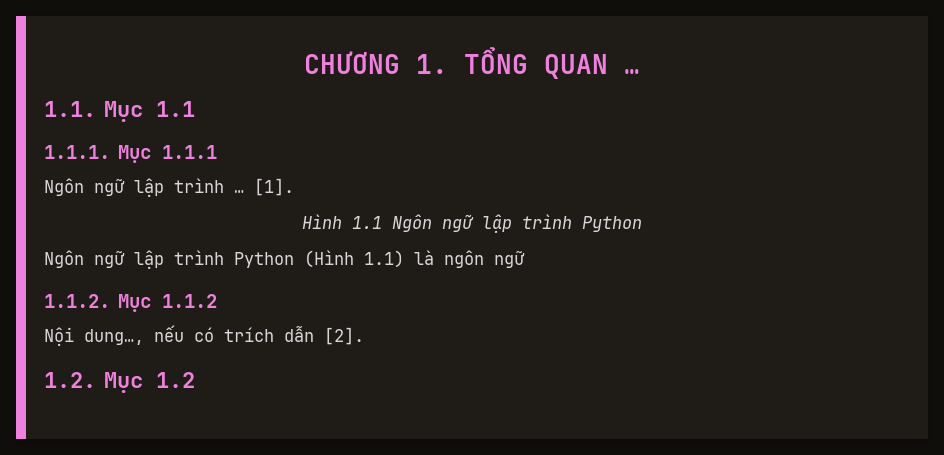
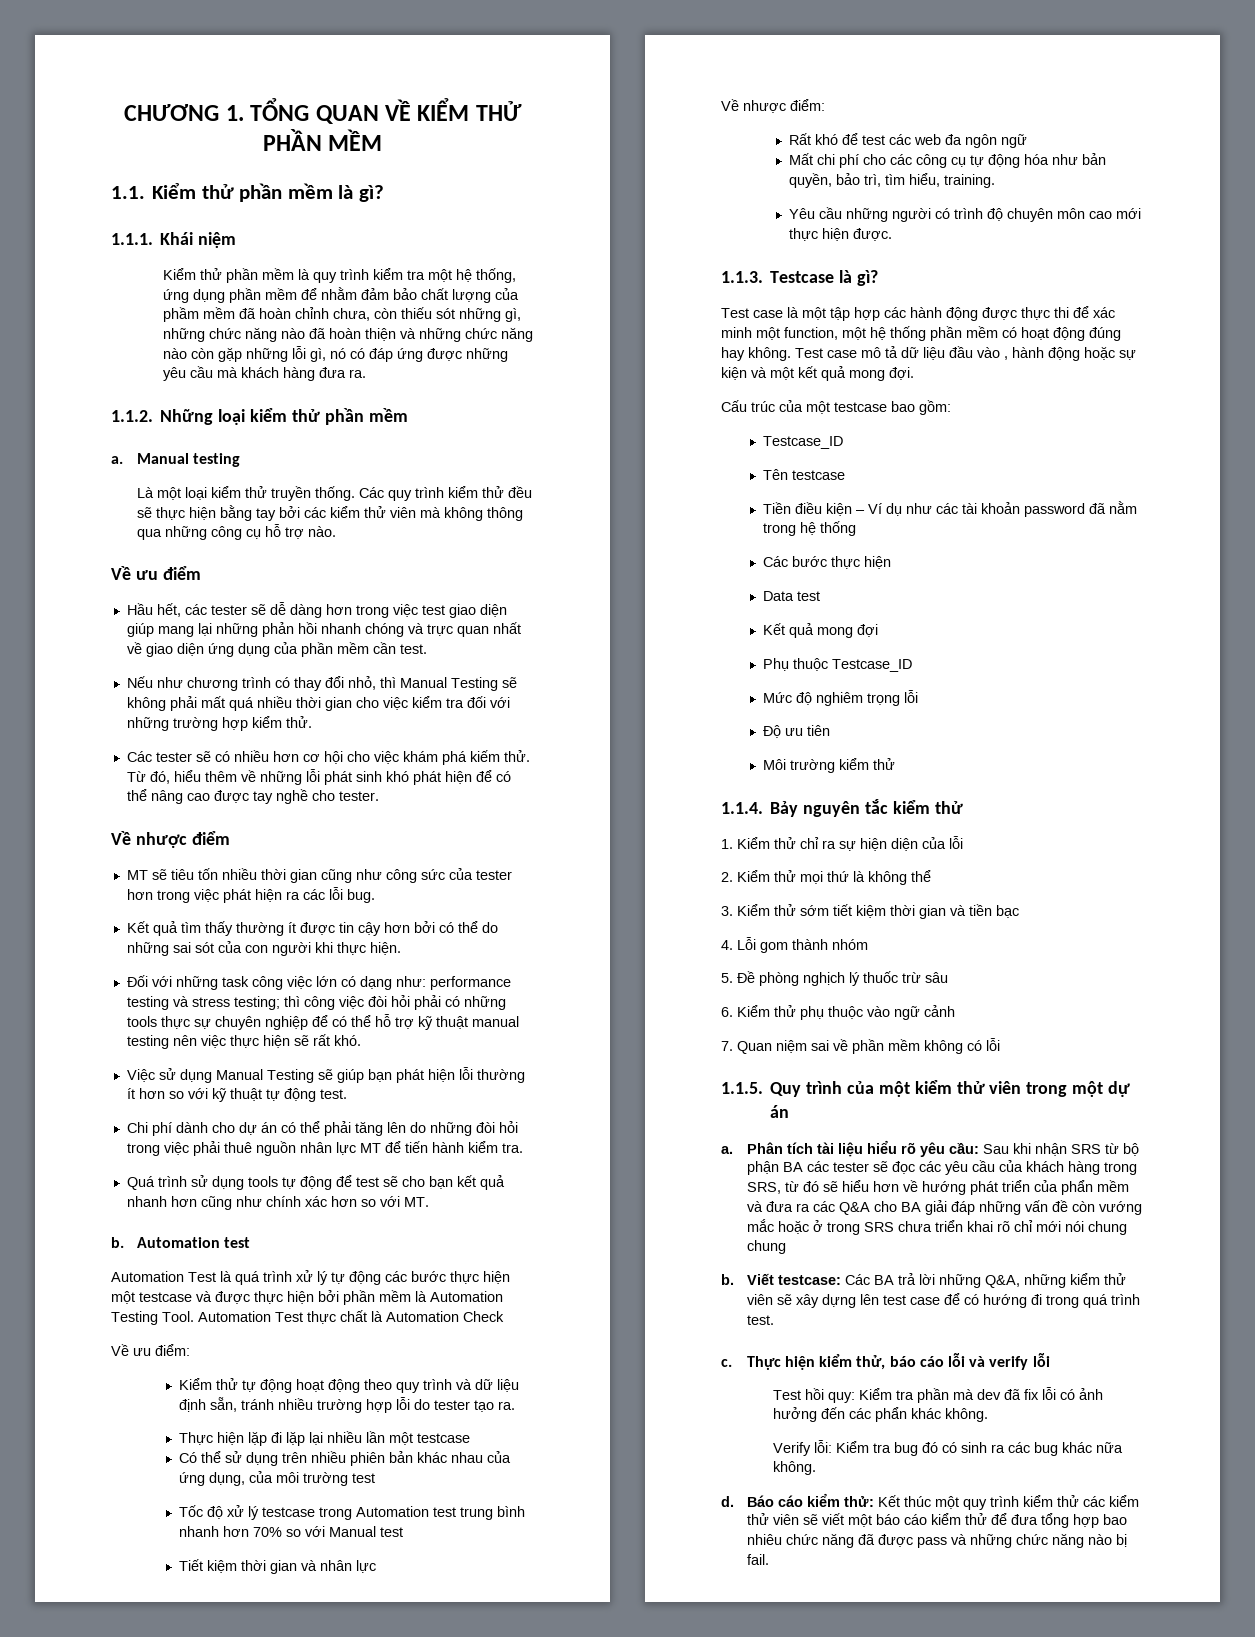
- CHƯƠNG 1. TỔNG QUAN …
- 1.1. Mục 1.1
- 1.1.1. Mục 1.1.1
- Ngôn ngữ lập trình … [1].
- Hình 1.1 Ngôn ngữ lập trình Python
- Ngôn ngữ lập trình Python (Hình 1.1) là ngôn ngữ
- 1.1.2. Mục 1.1.2
- Nội dung…, nếu có trích dẫn [2].
- 1.2. Mục 1.2
+ CHƯƠNG 1. TỔNG QUAN VỀ KIỂM THỬ PHẦN MỀM
+ 1.1. Kiểm thử phần mềm là gì?
+ 1.1.1. Khái niệm
+ Kiểm thử phần mềm là quy trình kiểm tra một hệ thống, ứng dụng phần mềm để nhằm đảm bảo chất lượng của phầm mềm đã hoàn chỉnh chưa, còn thiếu sót những gì, những chức năng nào đã hoàn thiện và những chức năng nào còn gặp những lỗi gì, nó có đáp ứng được những yêu cầu mà khách hàng đưa ra.
+ 1.1.2. Những loại kiểm thử phần mềm
+ a. Manual testing
+ Là một loại kiểm thử truyền thống. Các quy trình kiểm thử đều sẽ thực hiện bằng tay bởi các kiểm thử viên mà không thông qua những công cụ hỗ trợ nào.
+ Về ưu điểm
+ Hầu hết, các tester sẽ dễ dàng hơn trong việc test giao diện giúp mang lại những phản hồi nhanh chóng và trực quan nhất về giao diện ứng dụng của phần mềm cần test.
+ Nếu như chương trình có thay đổi nhỏ, thì Manual Testing sẽ không phải mất quá nhiều thời gian cho việc kiểm tra đối với những trường hợp kiểm thử.
+ Các tester sẽ có nhiều hơn cơ hội cho việc khám phá kiếm thử. Từ đó, hiểu thêm về những lỗi phát sinh khó phát hiện để có thể nâng cao được tay nghề cho tester.
+ Về nhược điểm
+ MT sẽ tiêu tốn nhiều thời gian cũng như công sức của tester hơn trong việc phát hiện ra các lỗi bug.
+ Kết quả tìm thấy thường ít được tin cậy hơn bởi có thể do những sai sót của con người khi thực hiện.
+ Đối với những task công việc lớn có dạng như: performance testing và stress testing; thì công việc đòi hỏi phải có những tools thực sự chuyên nghiệp để có thể hỗ trợ kỹ thuật manual testing nên việc thực hiện sẽ rất khó.
+ Việc sử dụng Manual Testing sẽ giúp bạn phát hiện lỗi thường ít hơn so với kỹ thuật tự động test.
+ Chi phí dành cho dự án có thể phải tăng lên do những đòi hỏi trong việc phải thuê nguồn nhân lực MT để tiến hành kiểm tra.
+ Quá trình sử dụng tools tự động để test sẽ cho bạn kết quả nhanh hơn cũng như chính xác hơn so với MT.
+ b. Automation test
+ Automation Test là quá trình xử lý tự động các bước thực hiện một testcase và được thực hiện bởi phần mềm là Automation Testing Tool. Automation Test thực chất là Automation Check
+ Về ưu điểm:
+ Kiểm thử tự động hoạt động theo quy trình và dữ liệu định sẵn, tránh nhiều trường hợp lỗi do tester tạo ra.
+ Thực hiện lặp đi lặp lại nhiều lần một testcase
+ Có thể sử dụng trên nhiều phiên bản khác nhau của ứng dụng, của môi trường test
+ Tốc độ xử lý testcase trong Automation test trung bình nhanh hơn 70% so với Manual test
+ Tiết kiệm thời gian và nhân lực
+ Về nhược điểm:
+ Rất khó để test các web đa ngôn ngữ
+ Mất chi phí cho các công cụ tự động hóa như bản quyền, bảo trì, tìm hiểu, training.
+ Yêu cầu những người có trình độ chuyên môn cao mới thực hiện được.
+ 1.1.3. Testcase là gì?
+ Test case là một tập hợp các hành động được thực thi để xác minh một function, một hệ thống phần mềm có hoạt động đúng hay không. Test case mô tả dữ liệu đầu vào , hành động hoặc sự kiện và một kết quả mong đợi.
+ Cấu trúc của một testcase bao gồm:
+ Testcase_ID
+ Tên testcase
+ Tiền điều kiện – Ví dụ như các tài khoản password đã nằm trong hệ thống
+ Các bước thực hiện
+ Data test
+ Kết quả mong đợi
+ Phụ thuộc Testcase_ID
+ Mức độ nghiêm trọng lỗi
+ Độ ưu tiên
+ Môi trường kiểm thử
+ 1.1.4. Bảy nguyên tắc kiểm thử
+ 1. Kiểm thử chỉ ra sự hiện diện của lỗi
+ 2. Kiểm thử mọi thứ là không thể
+ 3. Kiểm thử sớm tiết kiệm thời gian và tiền bạc
+ 4. Lỗi gom thành nhóm
+ 5. Đề phòng nghịch lý thuốc trừ sâu
+ 6. Kiểm thử phụ thuộc vào ngữ cảnh
+ 7. Quan niệm sai về phần mềm không có lỗi
+ 1.1.5. Quy trình của một kiểm thử viên trong một dự án
+ a. Phân tích tài liệu hiểu rõ yêu cầu: Sau khi nhận SRS từ bộ phận BA các tester sẽ đọc các yêu cầu của khách hàng trong SRS, từ đó sẽ hiểu hơn về hướng phát triển của phẩn mềm và đưa ra các Q&A cho BA giải đáp những vấn đề còn vướng mắc hoặc ở trong SRS chưa triển khai rõ chỉ mới nói chung chung
+ b. Viết testcase: Các BA trả lời những Q&A, những kiểm thử viên sẽ xây dựng lên test case để có hướng đi trong quá trình test.
+ c. Thực hiện kiểm thử, báo cáo lỗi và verify lỗi
+ Test hồi quy: Kiểm tra phần mà dev đã fix lỗi có ảnh hưởng đến các phẩn khác không.
+ Verify lỗi: Kiểm tra bug đó có sinh ra các bug khác nữa không.
+ d. Báo cáo kiểm thử: Kết thúc một quy trình kiểm thử các kiểm thử viên sẽ viết một báo cáo kiểm thử để đưa tổng hợp bao nhiêu chức năng đã được pass và những chức năng nào bị fail.

